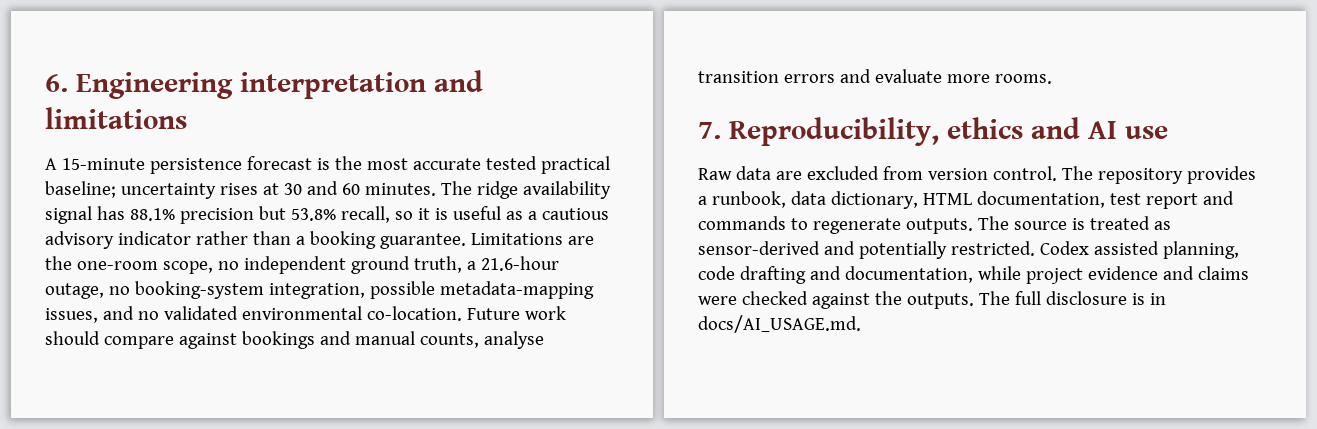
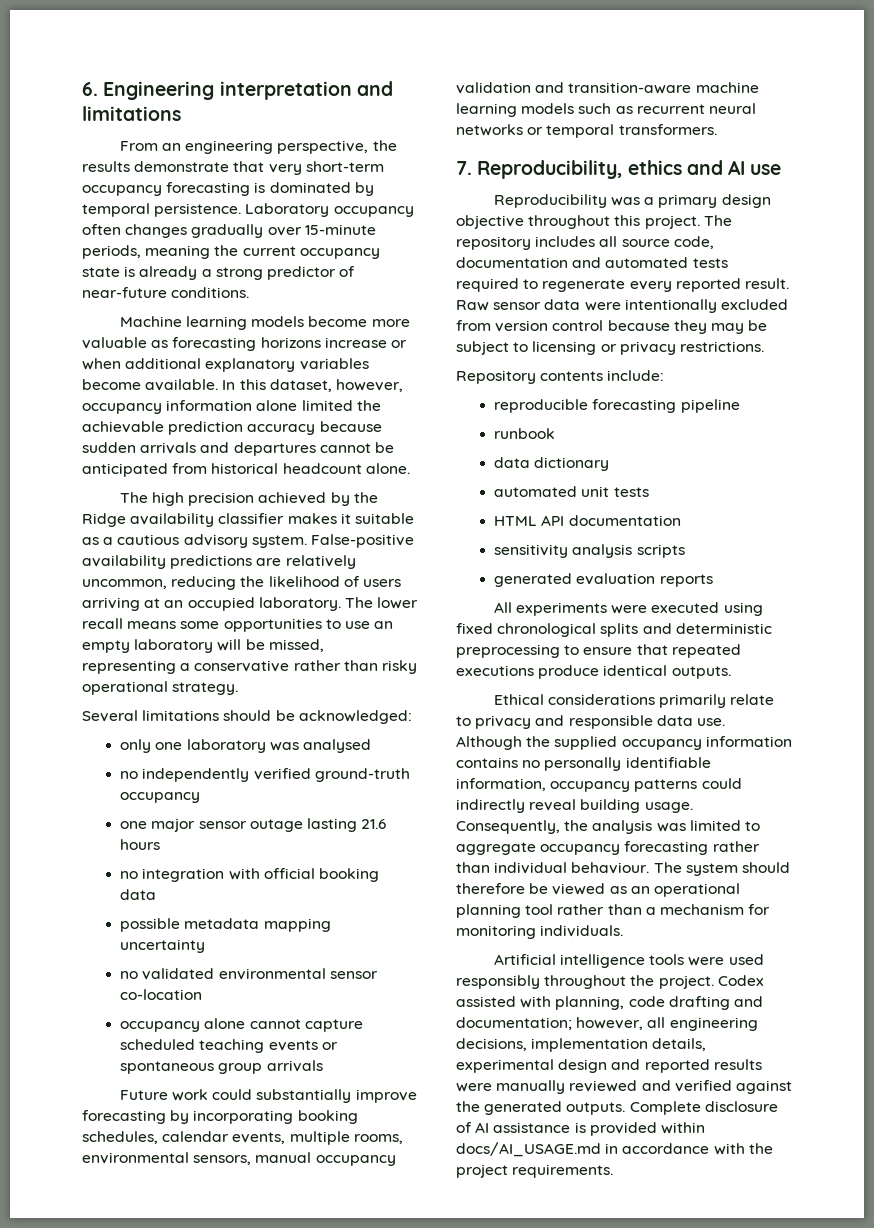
- A 15-minute persistence forecast is the most accurate tested practical baseline; uncertainty rises at 30 and 60 minutes. The ridge availability signal has 88.1% precision but 53.8% recall, so it is useful as a cautious advisory indicator rather than a booking guarantee. Limitations are the one-room scope, no independent ground truth, a 21.6-hour outage, no booking-system integration, possible metadata-mapping issues, and no validated environmental co-location. Future work should compare against bookings and manual counts, analyse transition errors and evaluate more rooms.
+ From an engineering perspective, the results demonstrate that very short-term occupancy forecasting is dominated by temporal persistence. Laboratory occupancy often changes gradually over 15-minute periods, meaning the current occupancy state is already a strong predictor of near-future conditions.
+ Machine learning models become more valuable as forecasting horizons increase or when additional explanatory variables become available. In this dataset, however, occupancy information alone limited the achievable prediction accuracy because sudden arrivals and departures cannot be anticipated from historical headcount alone.
+ The high precision achieved by the Ridge availability classifier makes it suitable as a cautious advisory system. False-positive availability predictions are relatively uncommon, reducing the likelihood of users arriving at an occupied laboratory. The lower recall means some opportunities to use an empty laboratory will be missed, representing a conservative rather than risky operational strategy.
+ Several limitations should be acknowledged:
+ only one laboratory was analysed
+ no independently verified ground-truth occupancy
+ one major sensor outage lasting 21.6 hours
+ no integration with official booking data
+ possible metadata mapping uncertainty
+ no validated environmental sensor co-location
+ occupancy alone cannot capture scheduled teaching events or spontaneous group arrivals
+ Future work could substantially improve forecasting by incorporating booking schedules, calendar events, multiple rooms, environmental sensors, manual occupancy validation and transition-aware machine learning models such as recurrent neural networks or temporal transformers.
- Raw data are excluded from version control. The repository provides a runbook, data dictionary, HTML documentation, test report and commands to regenerate outputs. The source is treated as sensor-derived and potentially restricted.
+ Reproducibility was a primary design objective throughout this project. The repository includes all source code, documentation and automated tests required to regenerate every reported result. Raw sensor data were intentionally excluded from version control because they may be subject to licensing or privacy restrictions.
+ Repository contents include:
+ reproducible forecasting pipeline
+ runbook
+ data dictionary
+ automated unit tests
+ HTML API documentation
+ sensitivity analysis scripts
+ generated evaluation reports
+ All experiments were executed using fixed chronological splits and deterministic preprocessing to ensure that repeated executions produce identical outputs.
+ Ethical considerations primarily relate to privacy and responsible data use. Although the supplied occupancy information contains no personally identifiable information, occupancy patterns could indirectly reveal building usage. Consequently, the analysis was limited to aggregate occupancy forecasting rather than individual behaviour. The system should therefore be viewed as an operational planning tool rather than a mechanism for monitoring individuals.
+ Artificial intelligence tools were used responsibly throughout the project.
- Codex assisted planning, code drafting and documentation, while project evidence and claims were checked against the outputs. The full disclosure is in docs/AI_USAGE.md.
+ Codex assisted with planning, code drafting and documentation; however, all engineering decisions, implementation details, experimental design and reported results were manually reviewed and verified against the generated outputs. Complete disclosure of AI assistance is provided within docs/AI_USAGE.md in accordance with the project requirements.

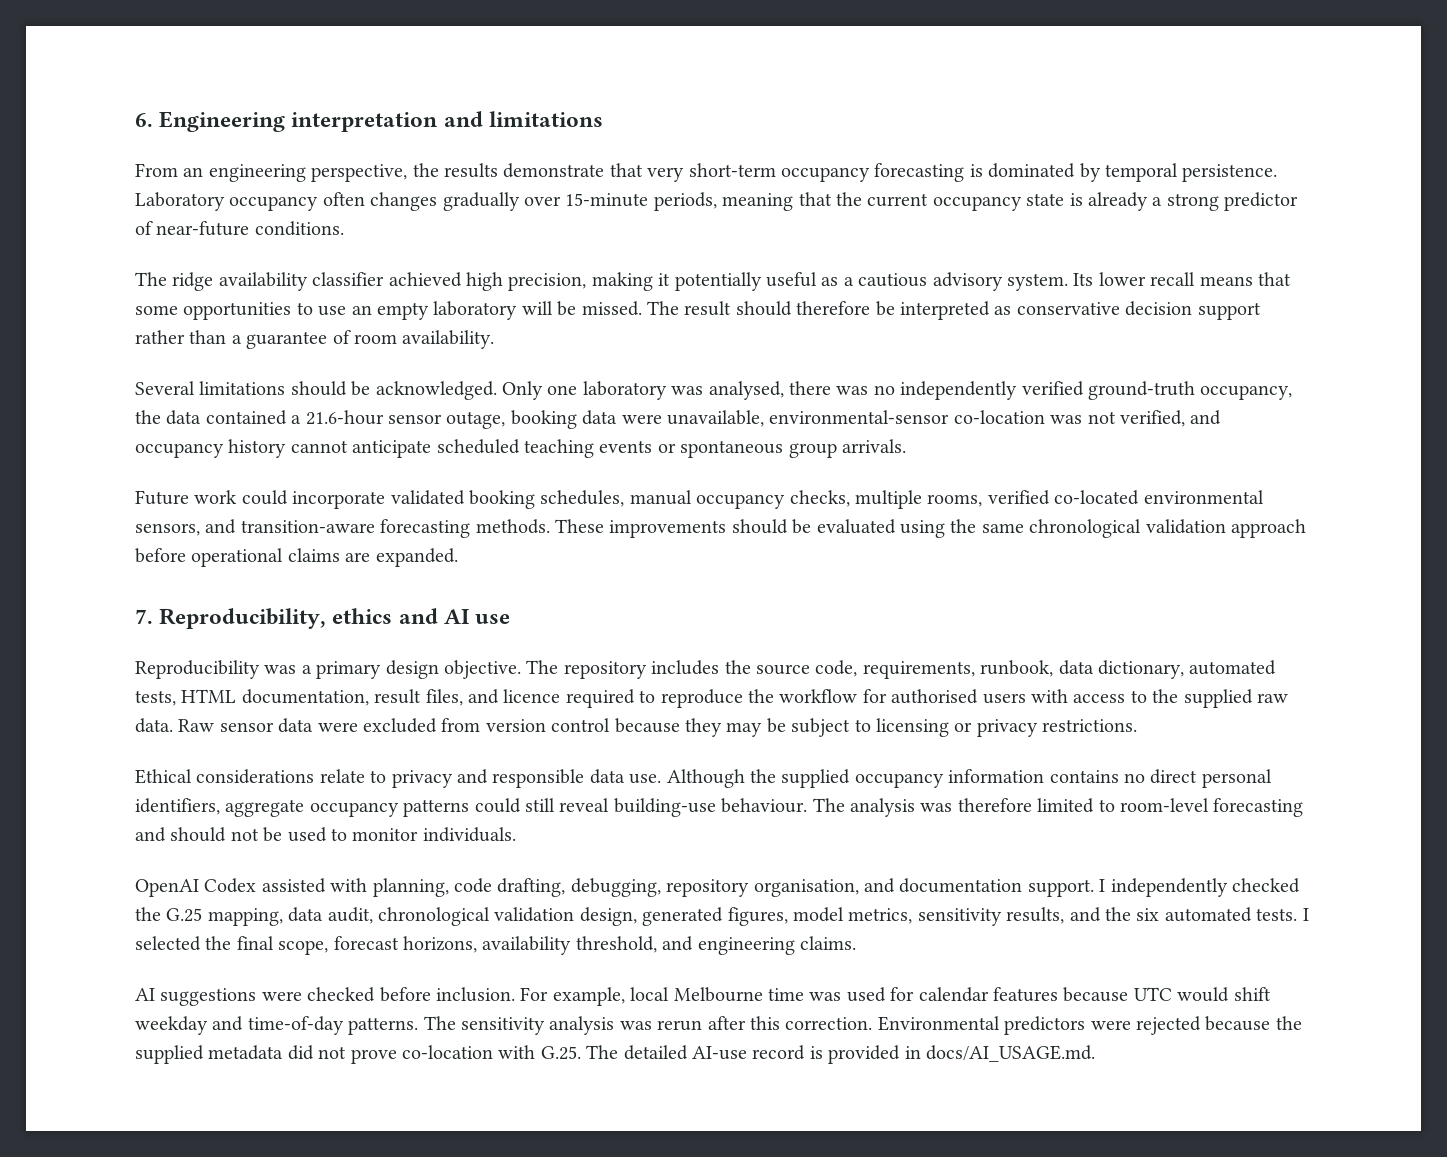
- Laboratory occupancy often changes gradually over 15-minute periods, meaning the current occupancy state is already a strong predictor of near-future conditions.
+ Laboratory occupancy often changes gradually over 15-minute periods, meaning that the current occupancy state is already a strong predictor of near-future conditions.
- Machine learning models become more valuable as forecasting horizons increase or when additional explanatory variables become available. In this dataset, however, occupancy information alone limited the achievable prediction accuracy because sudden arrivals and departures cannot be anticipated from historical headcount alone.
- The high precision achieved by the Ridge availability classifier makes it suitable as a cautious advisory system.
+ The ridge availability classifier achieved high precision, making it potentially useful as a cautious advisory system.
- False-positive availability predictions are relatively uncommon, reducing the likelihood of users arriving at an occupied laboratory. The lower recall means some opportunities to use an empty laboratory will be missed, representing a conservative rather than risky operational strategy.
+ Its lower recall means that some opportunities to use an empty laboratory will be missed. The result should therefore be interpreted as conservative decision support rather than a guarantee of room availability.
- Several limitations should be acknowledged:
- only one laboratory was analysed
- no independently verified ground-truth occupancy
- one major sensor outage lasting 21.6 hours
- no integration with official booking data
- possible metadata mapping uncertainty
- no validated environmental sensor co-location
- occupancy alone cannot capture scheduled teaching events or spontaneous group arrivals
+ Several limitations should be acknowledged. Only one laboratory was analysed, there was no independently verified ground-truth occupancy, the data contained a 21.6-hour sensor outage, booking data were unavailable, environmental-sensor co-location was not verified, and occupancy history cannot anticipate scheduled teaching events or spontaneous group arrivals.
- Future work could substantially improve forecasting by incorporating booking schedules, calendar events, multiple rooms, environmental sensors, manual occupancy validation and transition-aware machine learning models such as recurrent neural networks or temporal transformers.
+ Future work could incorporate validated booking schedules, manual occupancy checks, multiple rooms, verified co-located environmental sensors, and transition-aware forecasting methods. These improvements should be evaluated using the same chronological validation approach before operational claims are expanded.
- Reproducibility was a primary design objective throughout this project.
+ Reproducibility was a primary design objective.
- The repository includes all source code, documentation and automated tests required to regenerate every reported result.
+ The repository includes the source code, requirements, runbook, data dictionary, automated tests, HTML documentation, result files, and licence required to reproduce the workflow for authorised users with access to the supplied raw data.
- Raw sensor data were intentionally excluded from version control because they may be subject to licensing or privacy restrictions.
+ Raw sensor data were excluded from version control because they may be subject to licensing or privacy restrictions.
- Repository contents include:
- reproducible forecasting pipeline
- runbook
- data dictionary
- automated unit tests
- HTML API documentation
- sensitivity analysis scripts
- generated evaluation reports
- All experiments were executed using fixed chronological splits and deterministic preprocessing to ensure that repeated executions produce identical outputs.
- Ethical considerations primarily relate to privacy and responsible data use.
+ Ethical considerations relate to privacy and responsible data use.
- Although the supplied occupancy information contains no personally identifiable information, occupancy patterns could indirectly reveal building usage. Consequently, the analysis was limited to aggregate occupancy forecasting rather than individual behaviour. The system should therefore be viewed as an operational planning tool rather than a mechanism for monitoring individuals.
- Artificial intelligence tools were used responsibly throughout the project. Codex assisted with planning, code drafting and documentation; however, all engineering decisions, implementation details, experimental design and reported results were manually reviewed and verified against the generated outputs. Complete disclosure of AI assistance is provided within docs/AI_USAGE.md in accordance with the project requirements.
+ Although the supplied occupancy information contains no direct personal identifiers, aggregate occupancy patterns could still reveal building-use behaviour. The analysis was therefore limited to room-level forecasting and should not be used to monitor individuals.
+ OpenAI Codex assisted with planning, code drafting, debugging, repository organisation, and documentation support. I independently checked the G.25 mapping, data audit, chronological validation design, generated figures, model metrics, sensitivity results, and the six automated tests. I selected the final scope, forecast horizons, availability threshold, and engineering claims.
+ AI suggestions were checked before inclusion. For example, local Melbourne time was used for calendar features because UTC would shift weekday and time-of-day patterns. The sensitivity analysis was rerun after this correction. Environmental predictors were rejected because the supplied metadata did not prove co-location with G.25. The detailed AI-use record is provided in docs/AI_USAGE.md.

